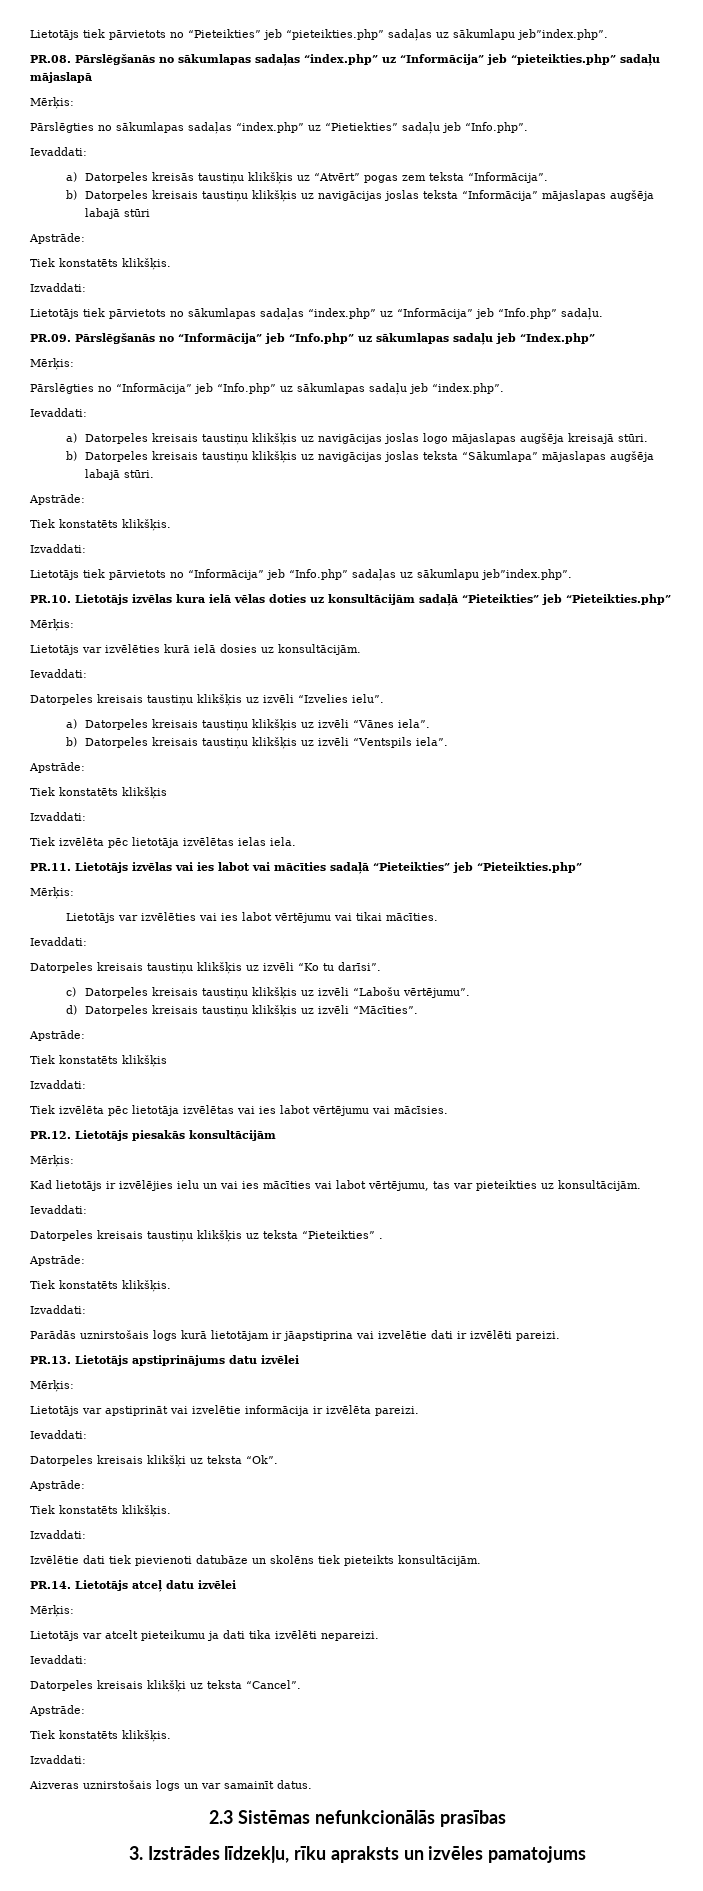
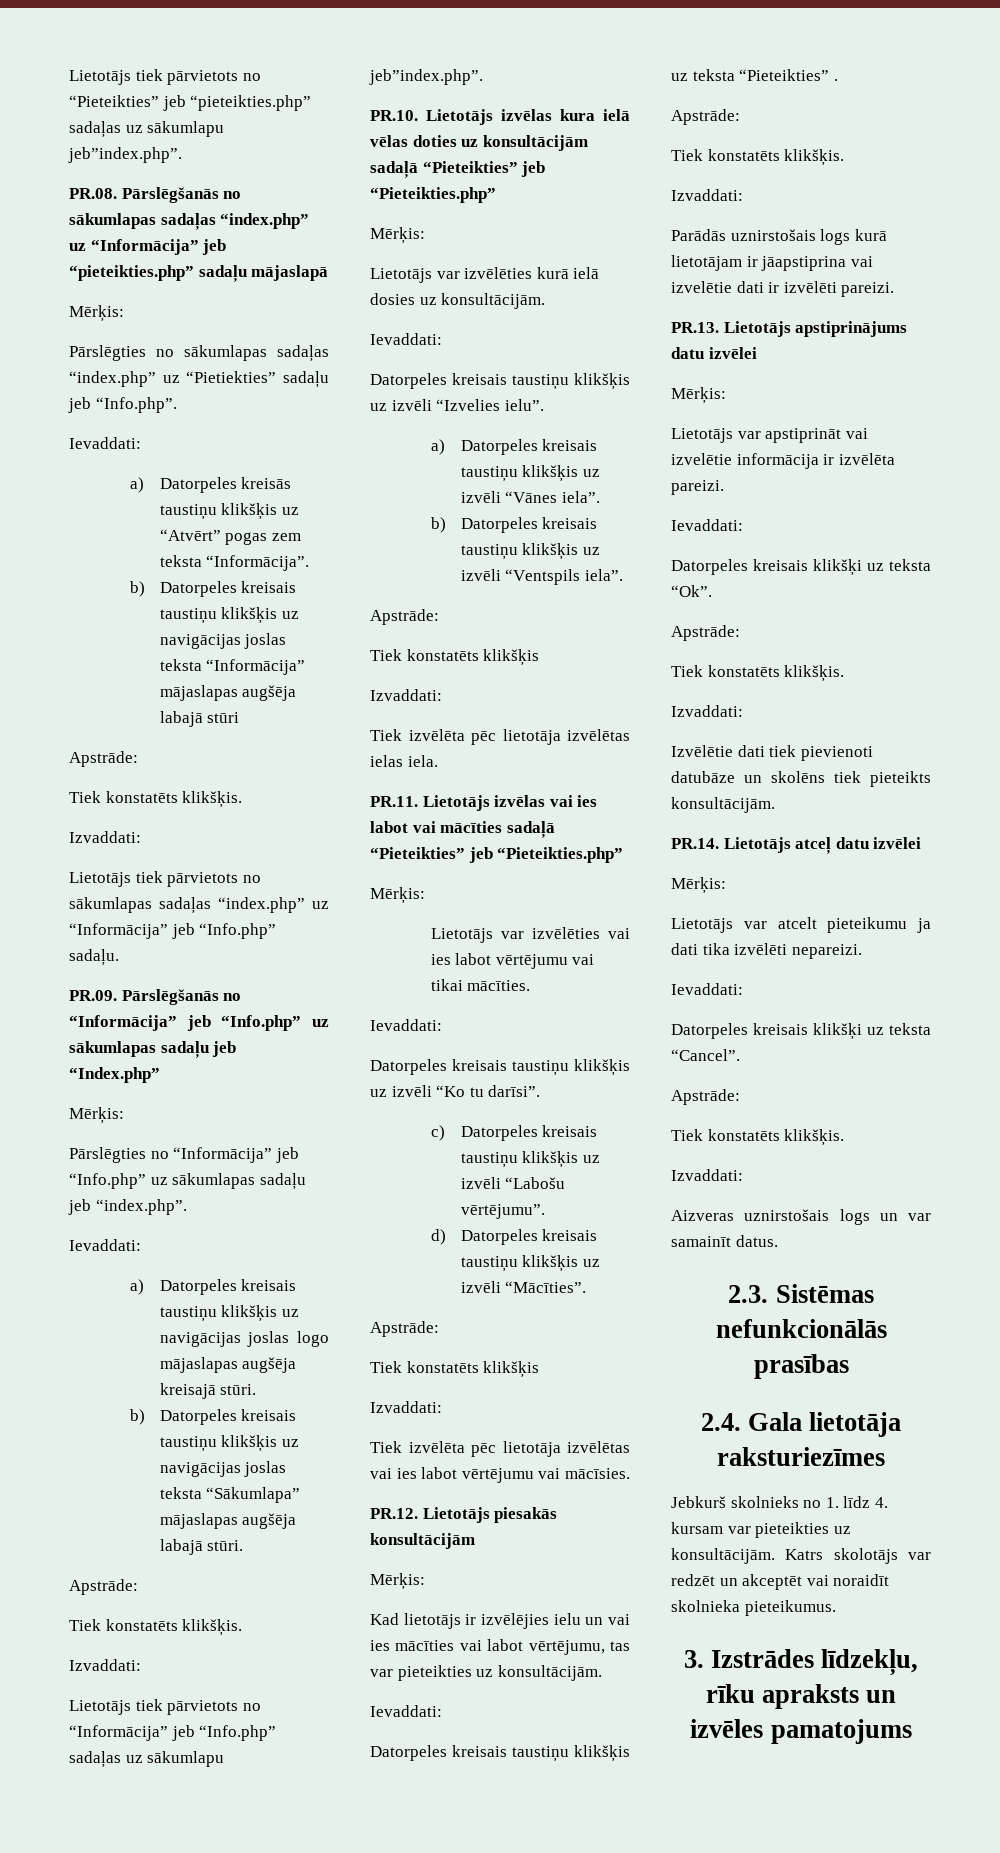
- 2.3 Sistēmas nefunkcionālās prasības
+ 2.3. Sistēmas nefunkcionālās prasības
+ 2.4. Gala lietotāja raksturiezīmes
+ Jebkurš skolnieks no 1. līdz 4. kursam var pieteikties uz konsultācijām. Katrs skolotājs var redzēt un akceptēt vai noraidīt skolnieka pieteikumus.

